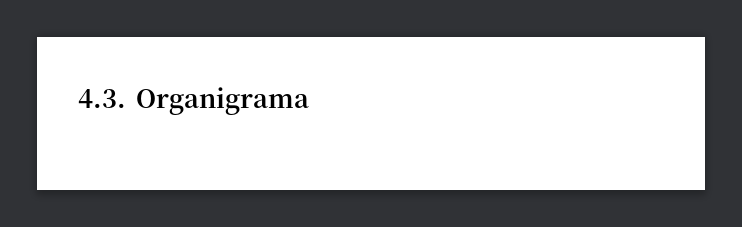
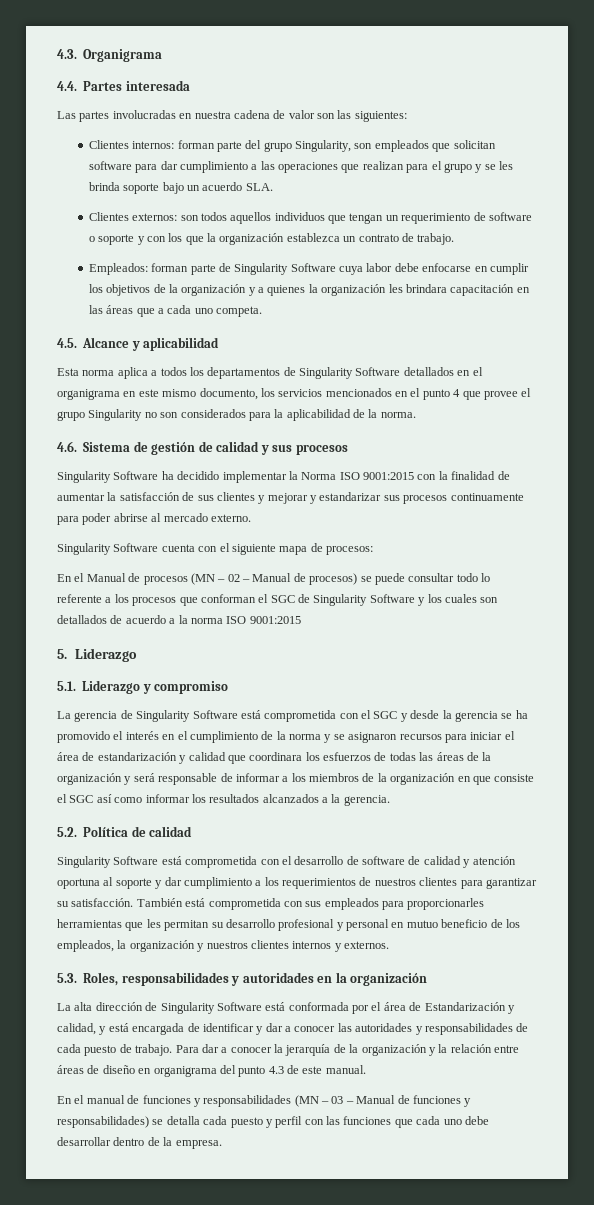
+ 4.4. Partes interesada
+ Las partes involucradas en nuestra cadena de valor son las siguientes:
+ Clientes internos: forman parte del grupo Singularity, son empleados que solicitan software para dar cumplimiento a las operaciones que realizan para el grupo y se les brinda soporte bajo un acuerdo SLA.
+ Clientes externos: son todos aquellos individuos que tengan un requerimiento de software o soporte y con los que la organización establezca un contrato de trabajo.
+ Empleados: forman parte de Singularity Software cuya labor debe enfocarse en cumplir los objetivos de la organización y a quienes la organización les brindara capacitación en las áreas que a cada uno competa.
+ 4.5. Alcance y aplicabilidad
+ Esta norma aplica a todos los departamentos de Singularity Software detallados en el organigrama en este mismo documento, los servicios mencionados en el punto 4 que provee el grupo Singularity no son considerados para la aplicabilidad de la norma.
+ 4.6. Sistema de gestión de calidad y sus procesos
+ Singularity Software ha decidido implementar la Norma ISO 9001:2015 con la finalidad de aumentar la satisfacción de sus clientes y mejorar y estandarizar sus procesos continuamente para poder abrirse al mercado externo.
+ Singularity Software cuenta con el siguiente mapa de procesos:
+ En el Manual de procesos (MN – 02 – Manual de procesos) se puede consultar todo lo referente a los procesos que conforman el SGC de Singularity Software y los cuales son detallados de acuerdo a la norma ISO 9001:2015
+ 5. Liderazgo
+ 5.1. Liderazgo y compromiso
+ La gerencia de Singularity Software está comprometida con el SGC y desde la gerencia se ha promovido el interés en el cumplimiento de la norma y se asignaron recursos para iniciar el área de estandarización y calidad que coordinara los esfuerzos de todas las áreas de la organización y será responsable de informar a los miembros de la organización en que consiste el SGC así como informar los resultados alcanzados a la gerencia.
+ 5.2. Política de calidad
+ Singularity Software está comprometida con el desarrollo de software de calidad y atención oportuna al soporte y dar cumplimiento a los requerimientos de nuestros clientes para garantizar su satisfacción. También está comprometida con sus empleados para proporcionarles herramientas que les permitan su desarrollo profesional y personal en mutuo beneficio de los empleados, la organización y nuestros clientes internos y externos.
+ 5.3. Roles, responsabilidades y autoridades en la organización
+ La alta dirección de Singularity Software está conformada por el área de Estandarización y calidad, y está encargada de identificar y dar a conocer las autoridades y responsabilidades de cada puesto de trabajo. Para dar a conocer la jerarquía de la organización y la relación entre áreas de diseño en organigrama del punto 4.3 de este manual.
+ En el manual de funciones y responsabilidades (MN – 03 – Manual de funciones y responsabilidades) se detalla cada puesto y perfil con las funciones que cada uno debe desarrollar dentro de la empresa.

